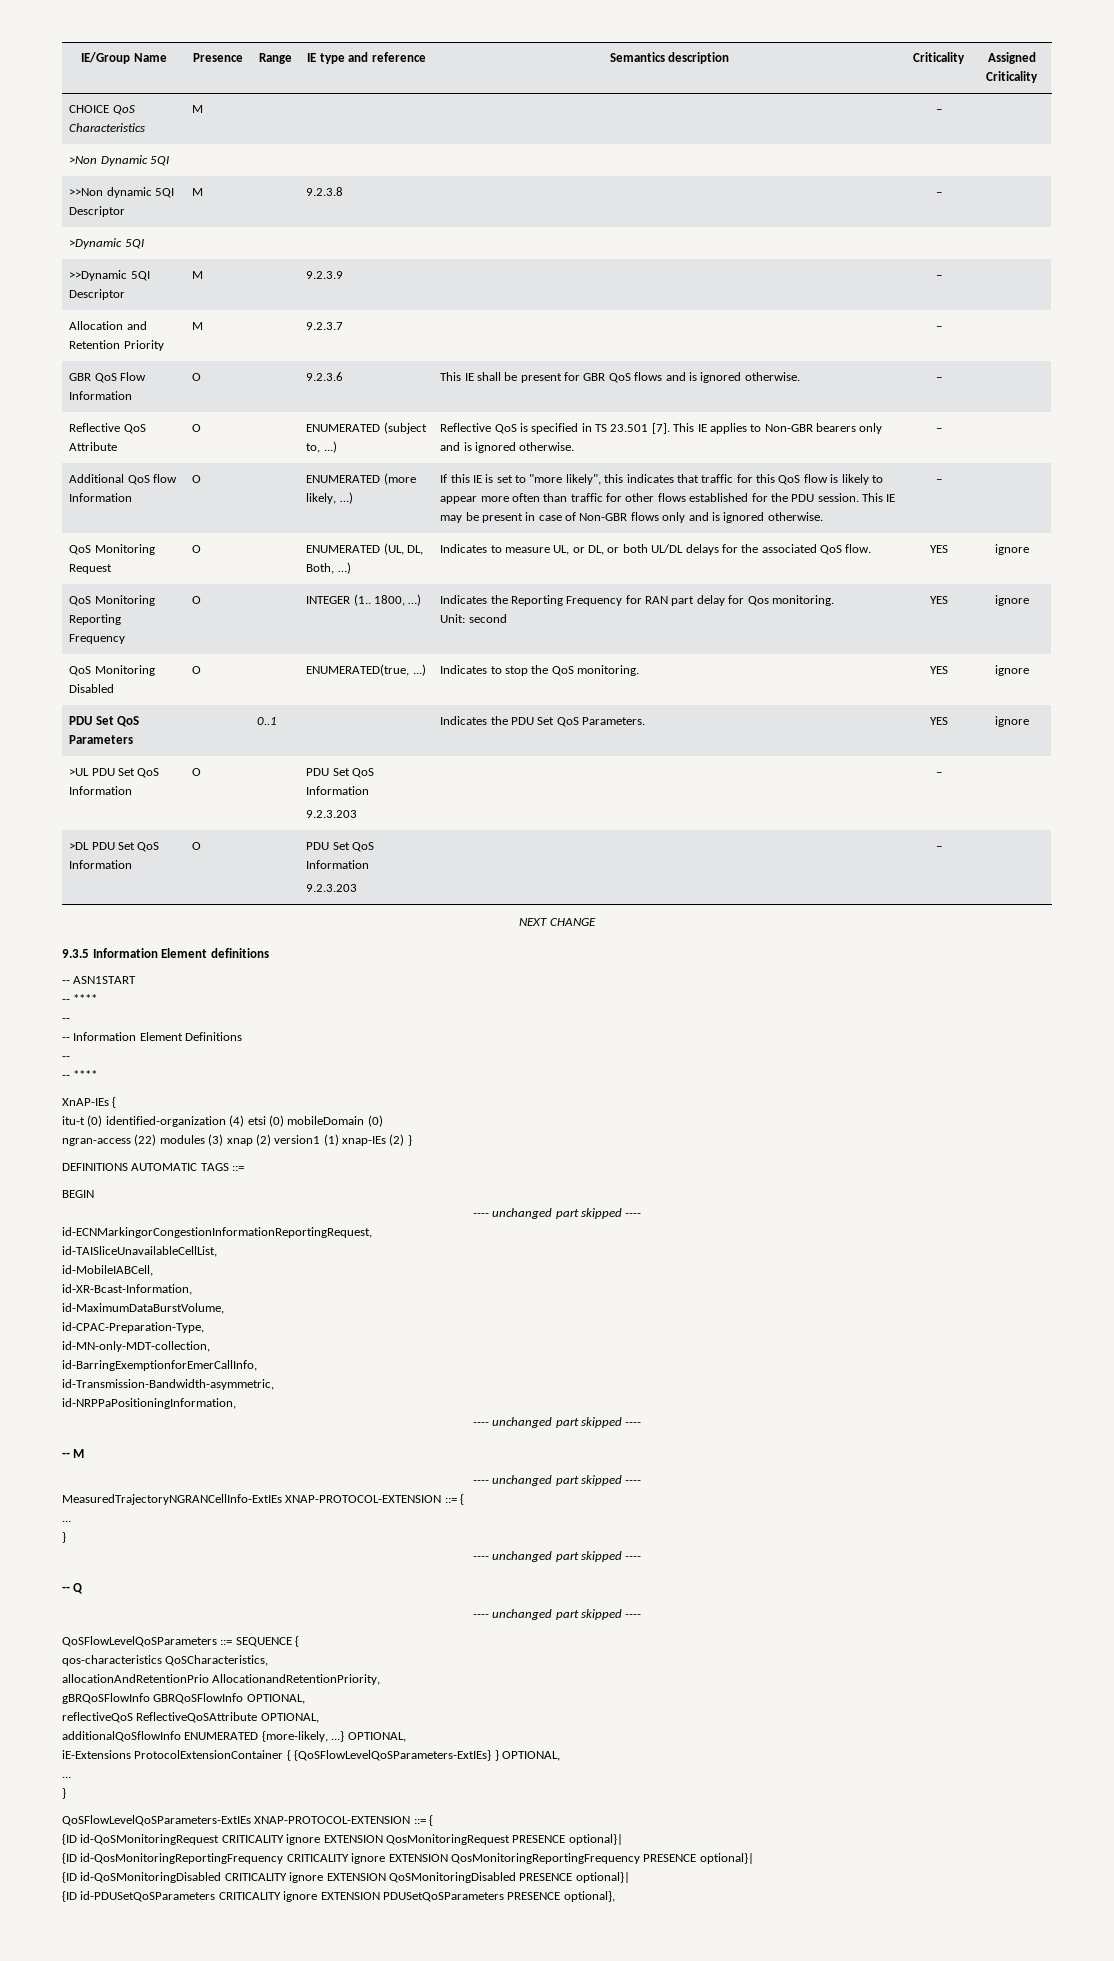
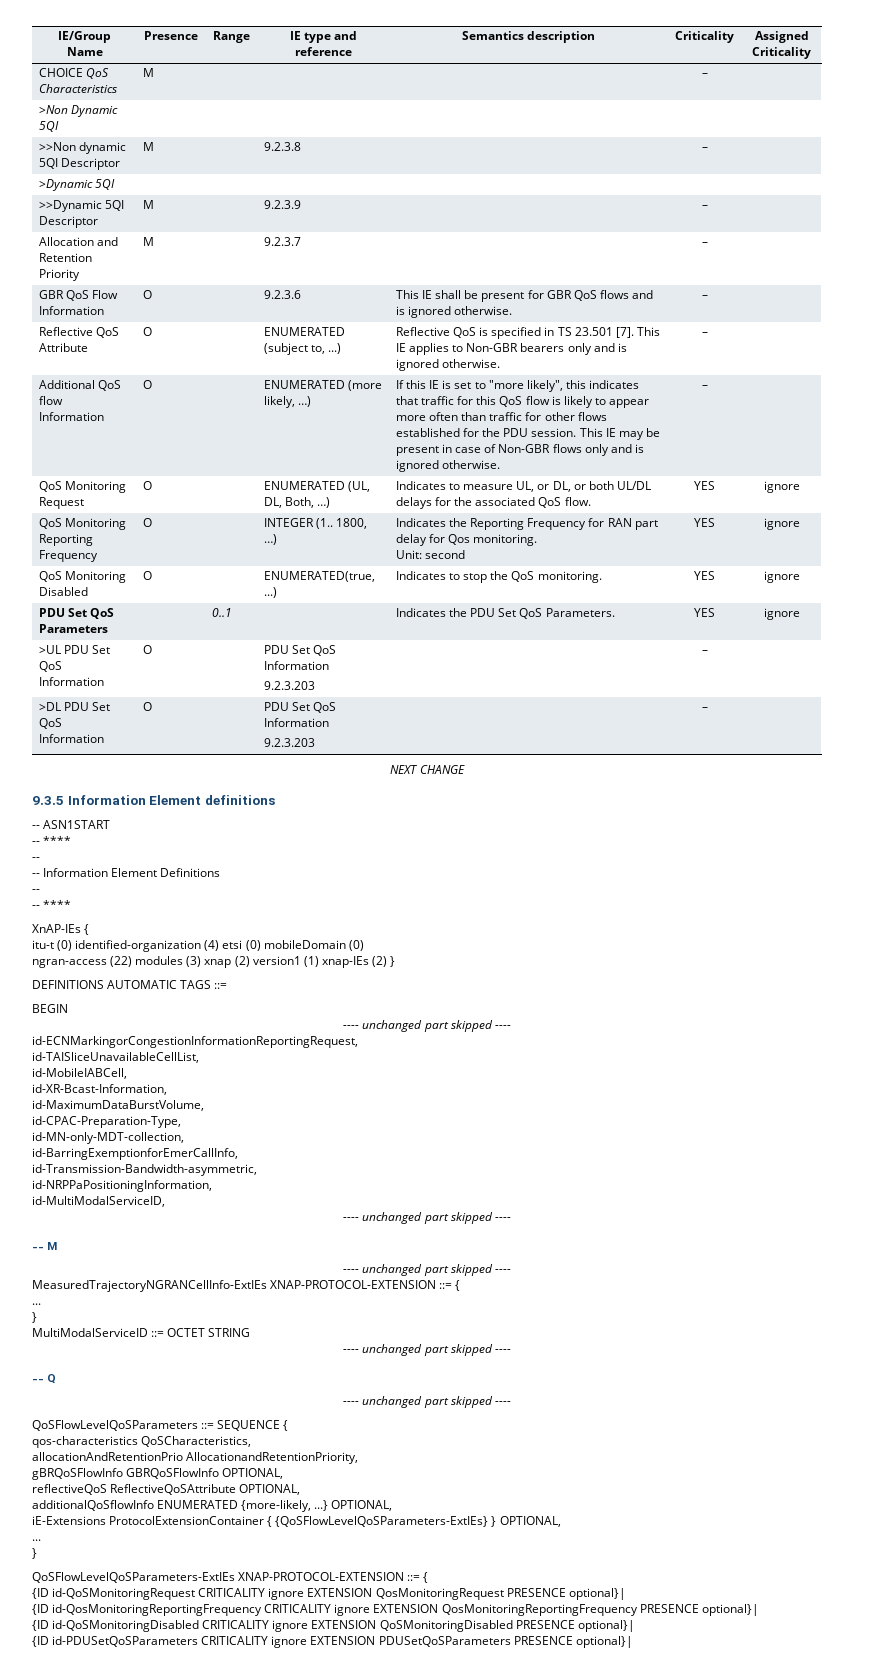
+ id-MultiModalServiceID,
+ MultiModalServiceID ::= OCTET STRING
- {ID id-PDUSetQoSParameters CRITICALITY ignore EXTENSION PDUSetQoSParameters PRESENCE optional},
+ {ID id-PDUSetQoSParameters CRITICALITY ignore EXTENSION PDUSetQoSParameters PRESENCE optional}|

